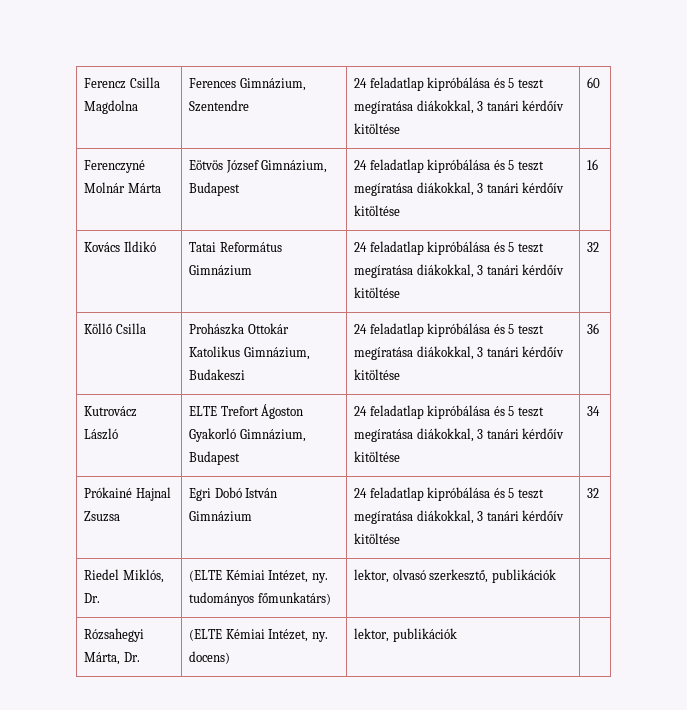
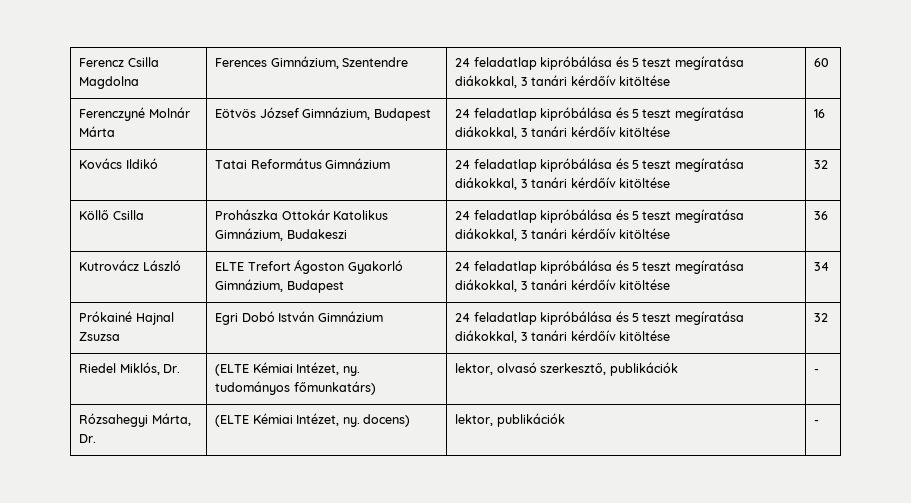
- Riedel Miklós, Dr. | (ELTE Kémiai Intézet, ny. tudományos főmunkatárs) | lektor, olvasó szerkesztő, publikációk |
+ Riedel Miklós, Dr. | (ELTE Kémiai Intézet, ny. tudományos főmunkatárs) | lektor, olvasó szerkesztő, publikációk | -
- Rózsahegyi Márta, Dr. | (ELTE Kémiai Intézet, ny. docens) | lektor, publikációk |
+ Rózsahegyi Márta, Dr. | (ELTE Kémiai Intézet, ny. docens) | lektor, publikációk | -

